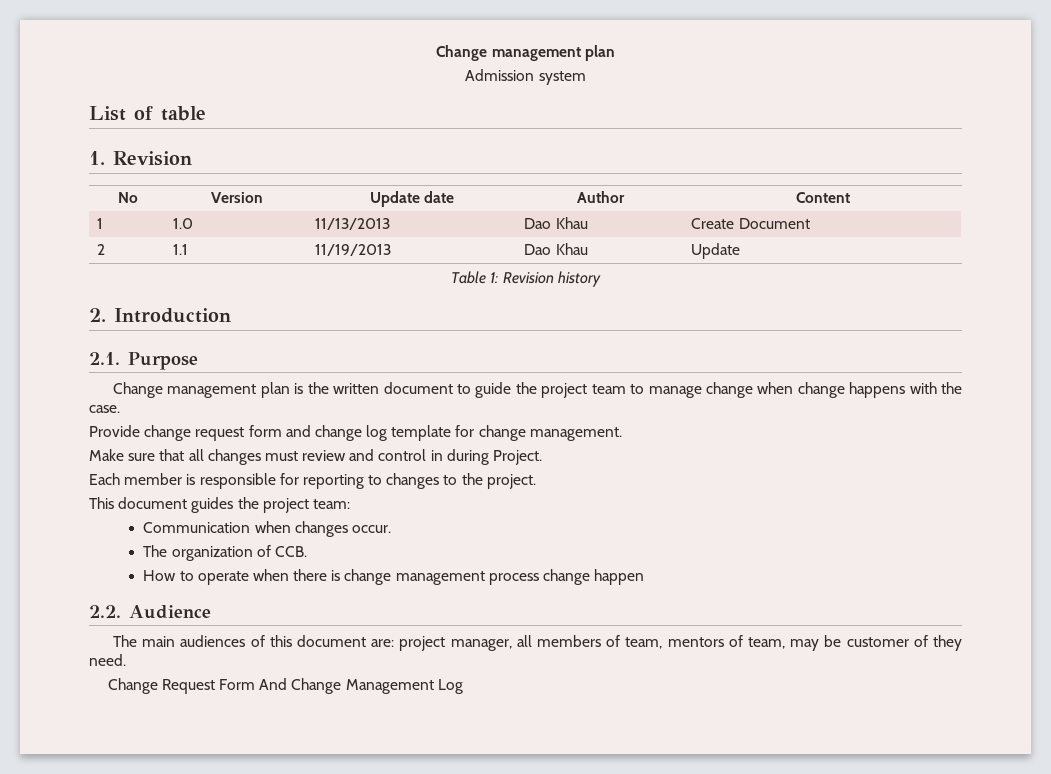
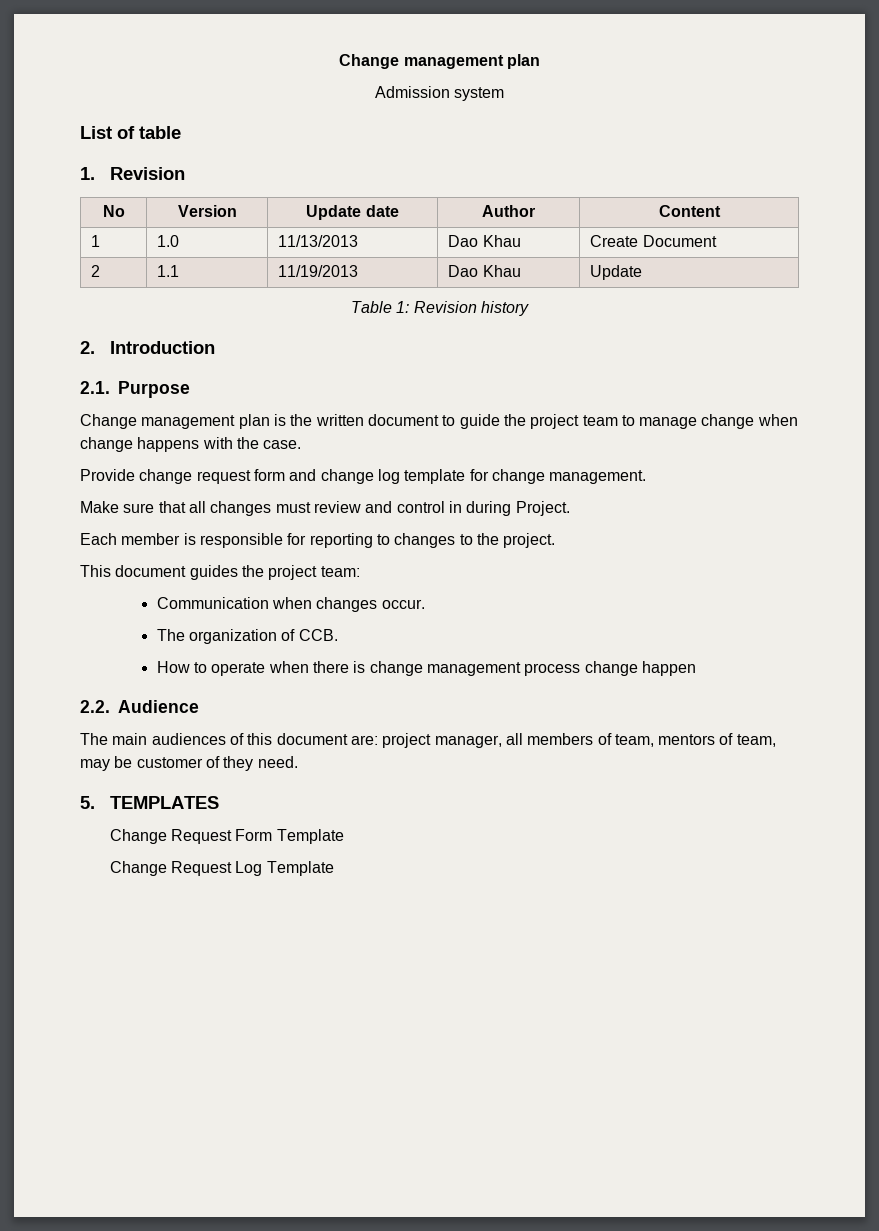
+ 5. TEMPLATES
- Change Request Form And Change Management Log
+ Change Request Form Template
+ Change Request Log Template

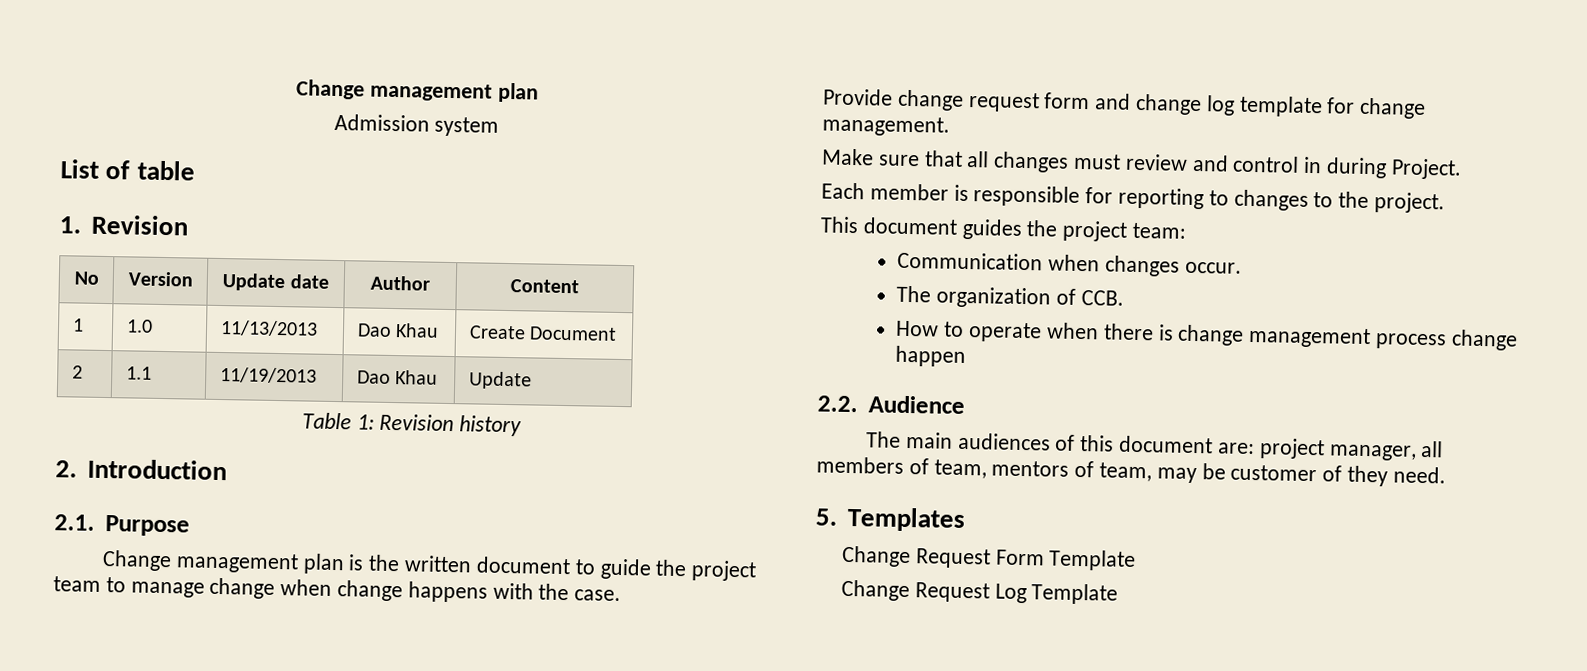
- 5. TEMPLATES
+ 5. Templates

